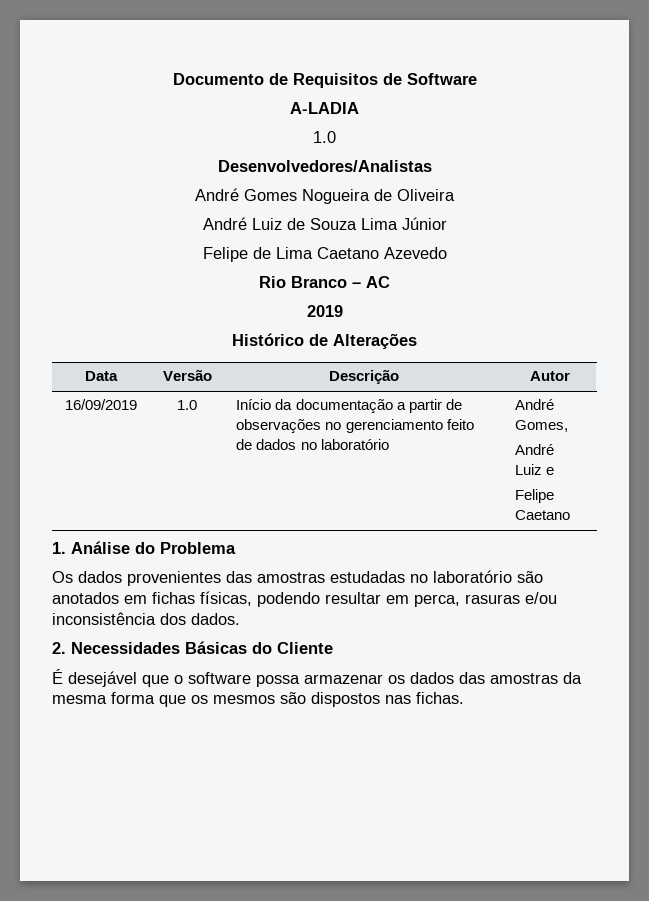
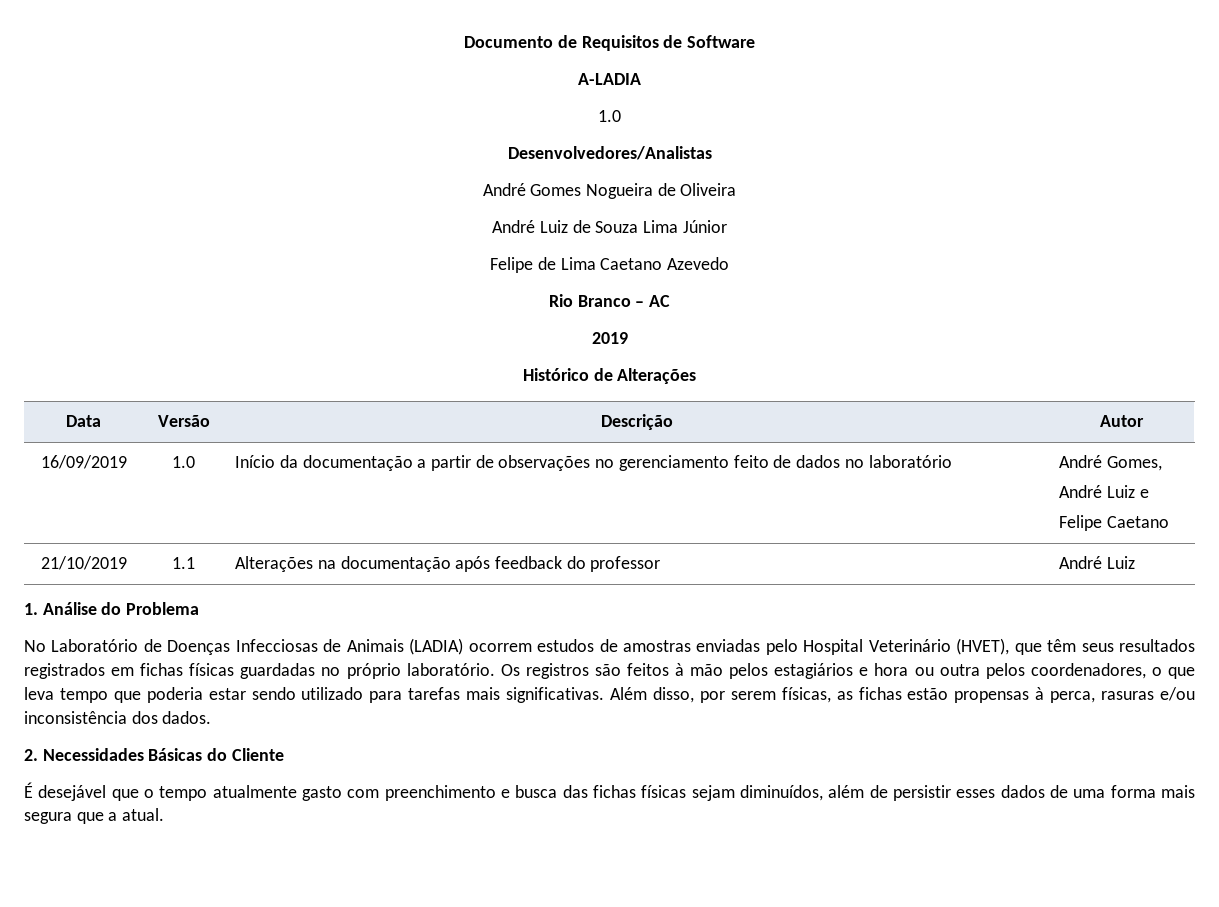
+ 21/10/2019 | 1.1 | Alterações na documentação após feedback do professor | André Luiz
  1. Análise do Problema
- Os dados provenientes das amostras estudadas no laboratório são anotados em fichas físicas, podendo resultar em perca, rasuras e/ou inconsistência dos dados.
+ No Laboratório de Doenças Infecciosas de Animais (LADIA) ocorrem estudos de amostras enviadas pelo Hospital Veterinário (HVET), que têm seus resultados registrados em fichas físicas guardadas no próprio laboratório. Os registros são feitos à mão pelos estagiários e hora ou outra pelos coordenadores, o que leva tempo que poderia estar sendo utilizado para tarefas mais significativas. Além disso, por serem físicas, as fichas estão propensas à perca, rasuras e/ou inconsistência dos dados.
- É desejável que o software possa armazenar os dados das amostras da mesma forma que os mesmos são dispostos nas fichas.
+ É desejável que o tempo atualmente gasto com preenchimento e busca das fichas físicas sejam diminuídos, além de persistir esses dados de uma forma mais segura que a atual.

